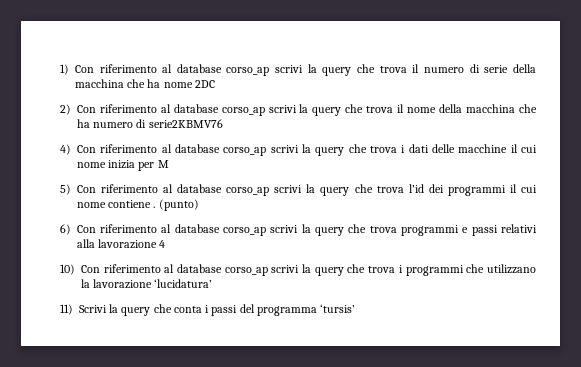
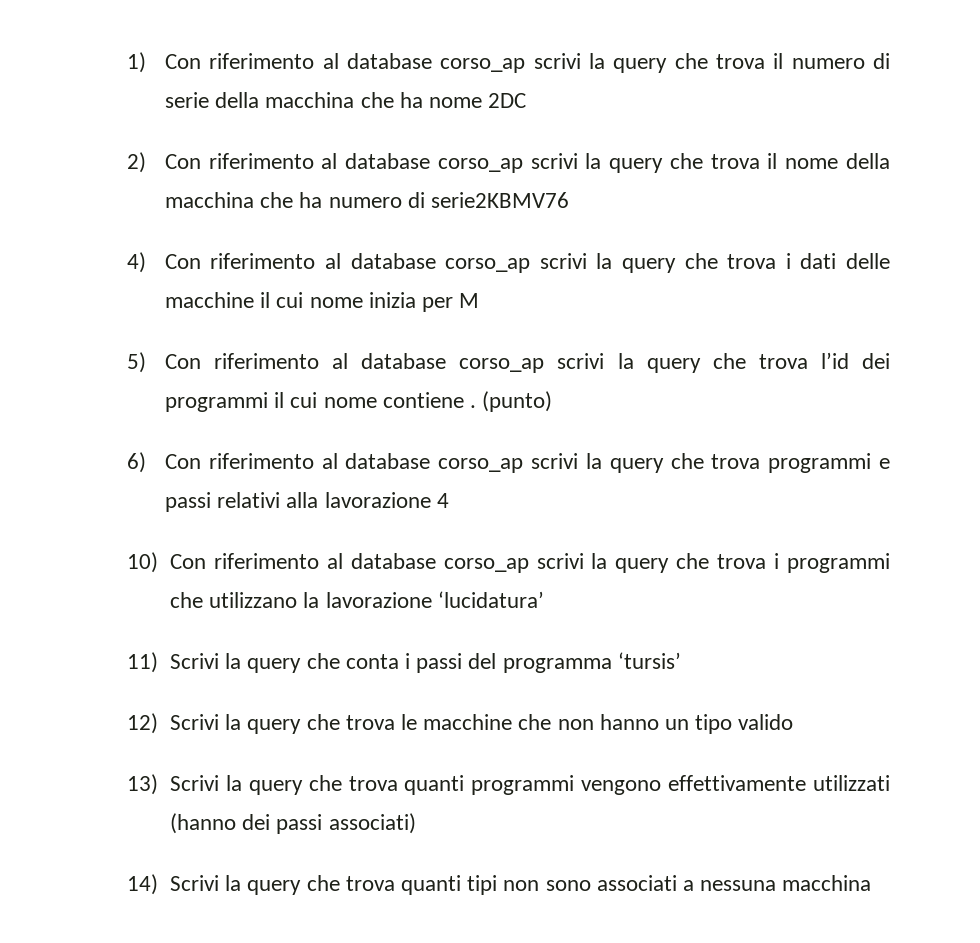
+ 12) Scrivi la query che trova le macchine che non hanno un tipo valido
+ 13) Scrivi la query che trova quanti programmi vengono effettivamente utilizzati (hanno dei passi associati)
+ 14) Scrivi la query che trova quanti tipi non sono associati a nessuna macchina

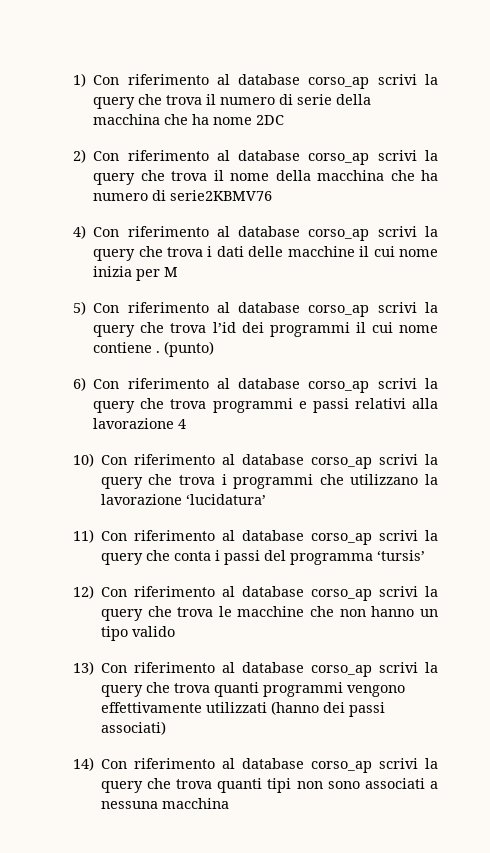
- 11) Scrivi la query che conta i passi del programma ‘tursis’
+ 11) Con riferimento al database corso_ap scrivi la query che conta i passi del programma ‘tursis’
- 12) Scrivi la query che trova le macchine che non hanno un tipo valido
+ 12) Con riferimento al database corso_ap scrivi la query che trova le macchine che non hanno un tipo valido
- 13) Scrivi la query che trova quanti programmi vengono effettivamente utilizzati (hanno dei passi associati)
+ 13) Con riferimento al database corso_ap scrivi la query che trova quanti programmi vengono effettivamente utilizzati (hanno dei passi associati)
- 14) Scrivi la query che trova quanti tipi non sono associati a nessuna macchina
+ 14) Con riferimento al database corso_ap scrivi la query che trova quanti tipi non sono associati a nessuna macchina

